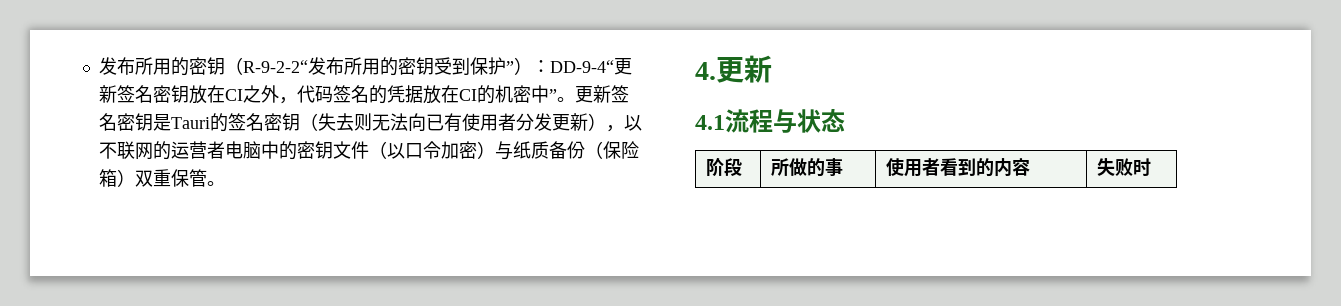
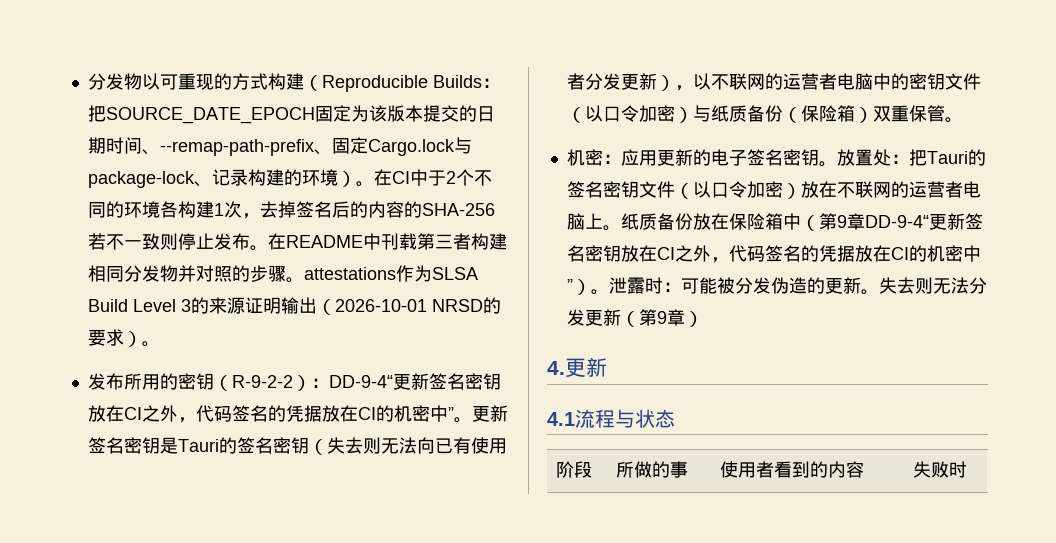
- 发布所用的密钥（R-9-2-2“发布所用的密钥受到保护”）：DD-9-4“更新签名密钥放在CI之外，代码签名的凭据放在CI的机密中”。
+ 分发物以可重现的方式构建（Reproducible Builds：把SOURCE_DATE_EPOCH固定为该版本提交的日期时间、--remap-path-prefix、固定Cargo.lock与package-lock、记录构建的环境）。在CI中于2个不同的环境各构建1次，去掉签名后的内容的SHA-256若不一致则停止发布。在README中刊载第三者构建相同分发物并对照的步骤。attestations作为SLSA Build Level 3的来源证明输出（2026-10-01 NRSD的要求）。
+ 发布所用的密钥（R-9-2-2）：DD-9-4“更新签名密钥放在CI之外，代码签名的凭据放在CI的机密中”。
+ 机密：应用更新的电子签名密钥。放置处：把Tauri的签名密钥文件（以口令加密）放在不联网的运营者电脑上。纸质备份放在保险箱中（第9章DD-9-4“更新签名密钥放在CI之外，代码签名的凭据放在CI的机密中”）。泄露时：可能被分发伪造的更新。失去则无法分发更新（第9章）

